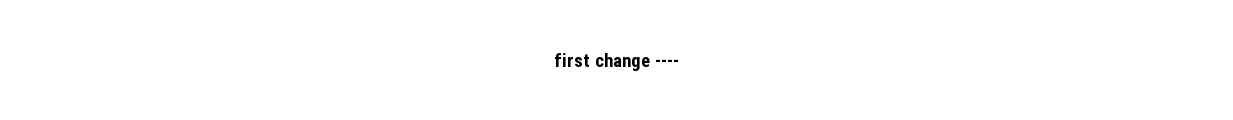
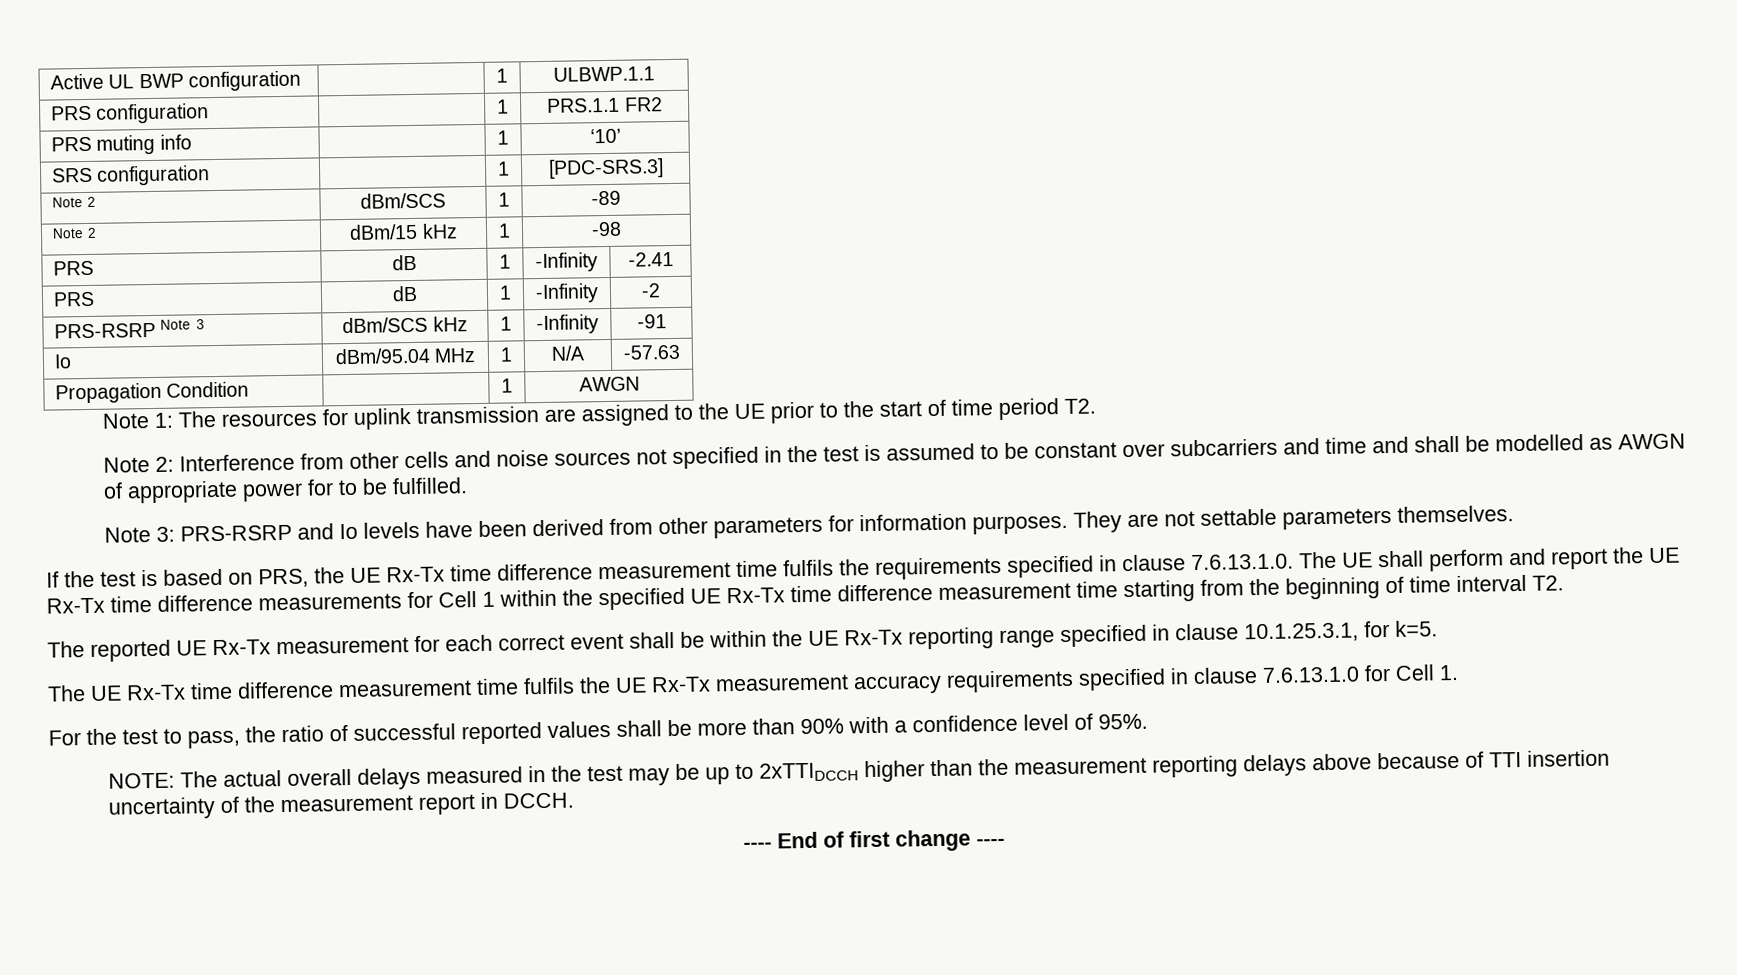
- first change ----
+ Active UL BWP configuration | | 1 | ULBWP.1.1
+ PRS configuration | | 1 | PRS.1.1 FR2
+ PRS muting info | | 1 | ‘10’
+ SRS configuration | | 1 | [PDC-SRS.3]
+ Note 2 | dBm/SCS | 1 | -89
+ Note 2 | dBm/15 kHz | 1 | -98
+ PRS | dB | 1 | -Infinity | -2.41
+ PRS | dB | 1 | -Infinity | -2
+ PRS-RSRP Note 3 | dBm/SCS kHz | 1 | -Infinity | -91
+ Io | dBm/95.04 MHz | 1 | N/A | -57.63
+ Propagation Condition | | 1 | AWGN
+ Note 1: The resources for uplink transmission are assigned to the UE prior to the start of time period T2.
+ Note 2: Interference from other cells and noise sources not specified in the test is assumed to be constant over subcarriers and time and shall be modelled as AWGN of appropriate power for to be fulfilled.
+ Note 3: PRS-RSRP and Io levels have been derived from other parameters for information purposes. They are not settable parameters themselves.
+ If the test is based on PRS, the UE Rx-Tx time difference measurement time fulfils the requirements specified in clause 7.6.13.1.0. The UE shall perform and report the UE Rx-Tx time difference measurements for Cell 1 within the specified UE Rx-Tx time difference measurement time starting from the beginning of time interval T2.
+ The reported UE Rx-Tx measurement for each correct event shall be within the UE Rx-Tx reporting range specified in clause 10.1.25.3.1, for k=5.
+ The UE Rx-Tx time difference measurement time fulfils the UE Rx-Tx measurement accuracy requirements specified in clause 7.6.13.1.0 for Cell 1.
+ For the test to pass, the ratio of successful reported values shall be more than 90% with a confidence level of 95%.
+ NOTE: The actual overall delays measured in the test may be up to 2xTTIDCCH higher than the measurement reporting delays above because of TTI insertion uncertainty of the measurement report in DCCH.
+ ---- End of first change ----

